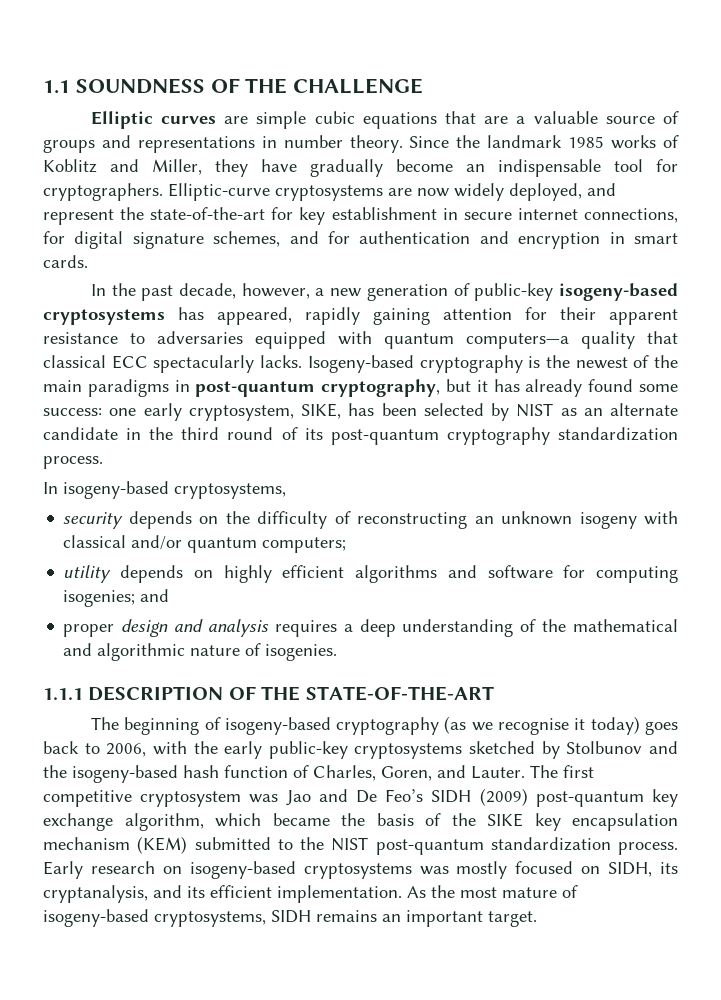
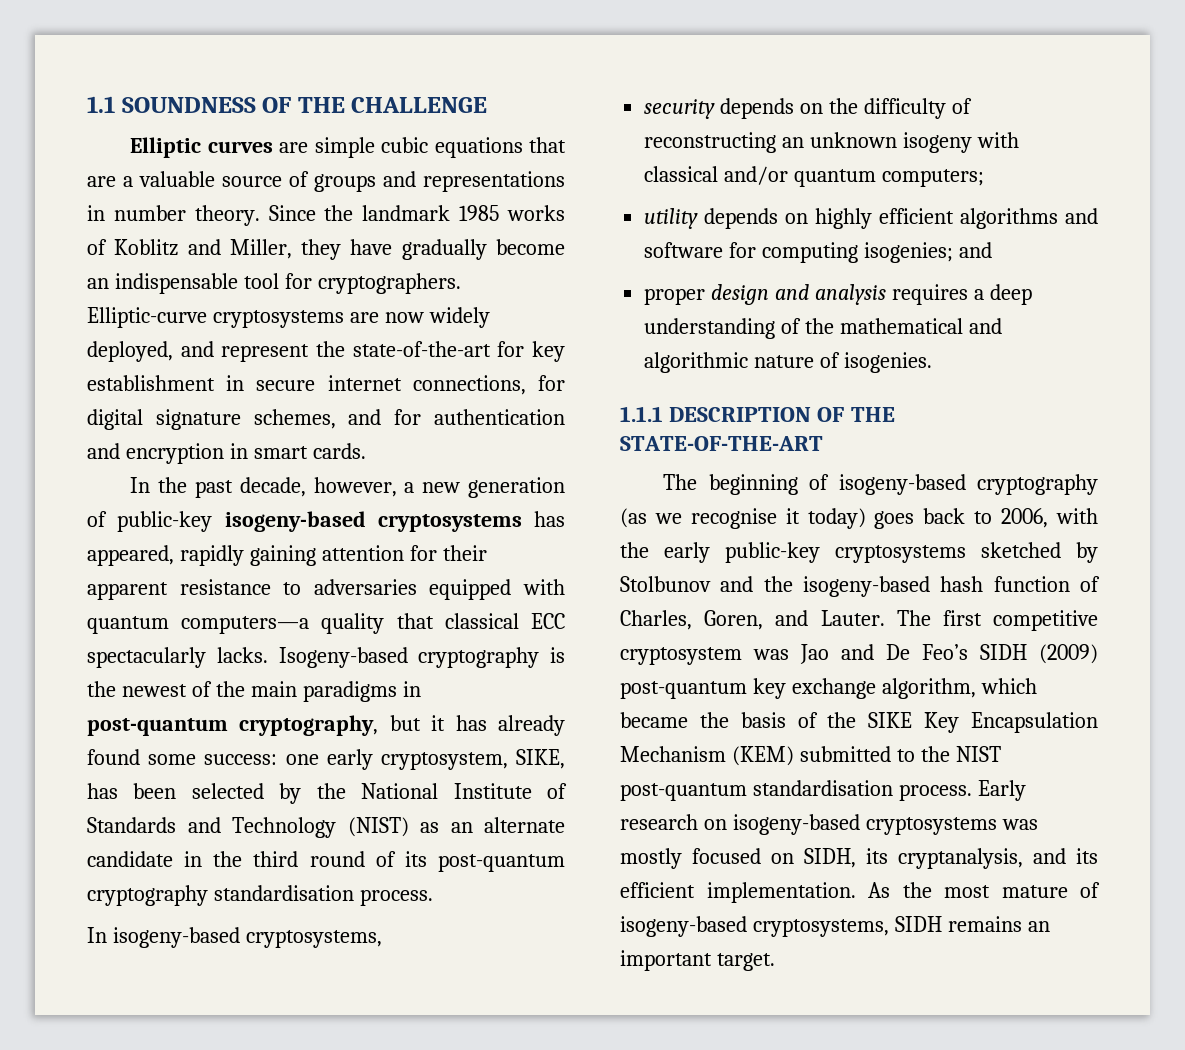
- Isogeny-based cryptography is the newest of the main paradigms in post-quantum cryptography, but it has already found some success: one early cryptosystem, SIKE, has been selected by NIST as an alternate candidate in the third round of its post-quantum cryptography standardization process.
+ Isogeny-based cryptography is the newest of the main paradigms in post-quantum cryptography, but it has already found some success: one early cryptosystem, SIKE, has been selected by the National Institute of Standards and Technology (NIST) as an alternate candidate in the third round of its post-quantum cryptography standardisation process.
- The first competitive cryptosystem was Jao and De Feo’s SIDH (2009) post-quantum key exchange algorithm, which became the basis of the SIKE key encapsulation mechanism (KEM) submitted to the NIST post-quantum standardization process.
+ The first competitive cryptosystem was Jao and De Feo’s SIDH (2009) post-quantum key exchange algorithm, which became the basis of the SIKE Key Encapsulation Mechanism (KEM) submitted to the NIST post-quantum standardisation process.

